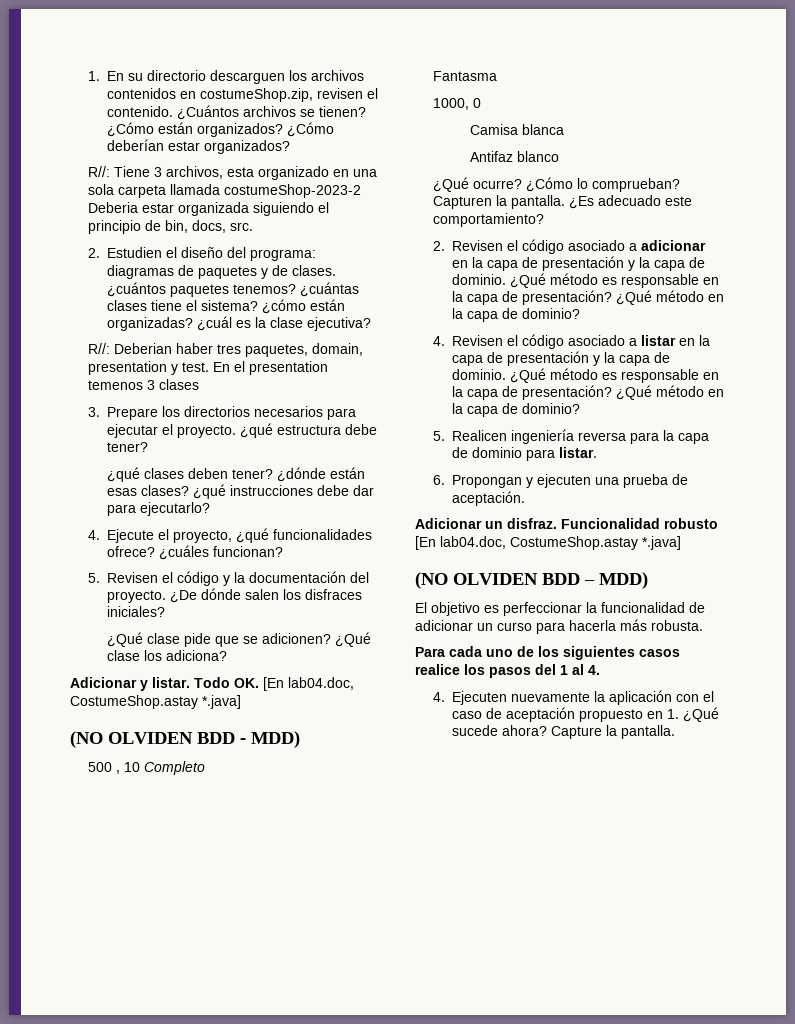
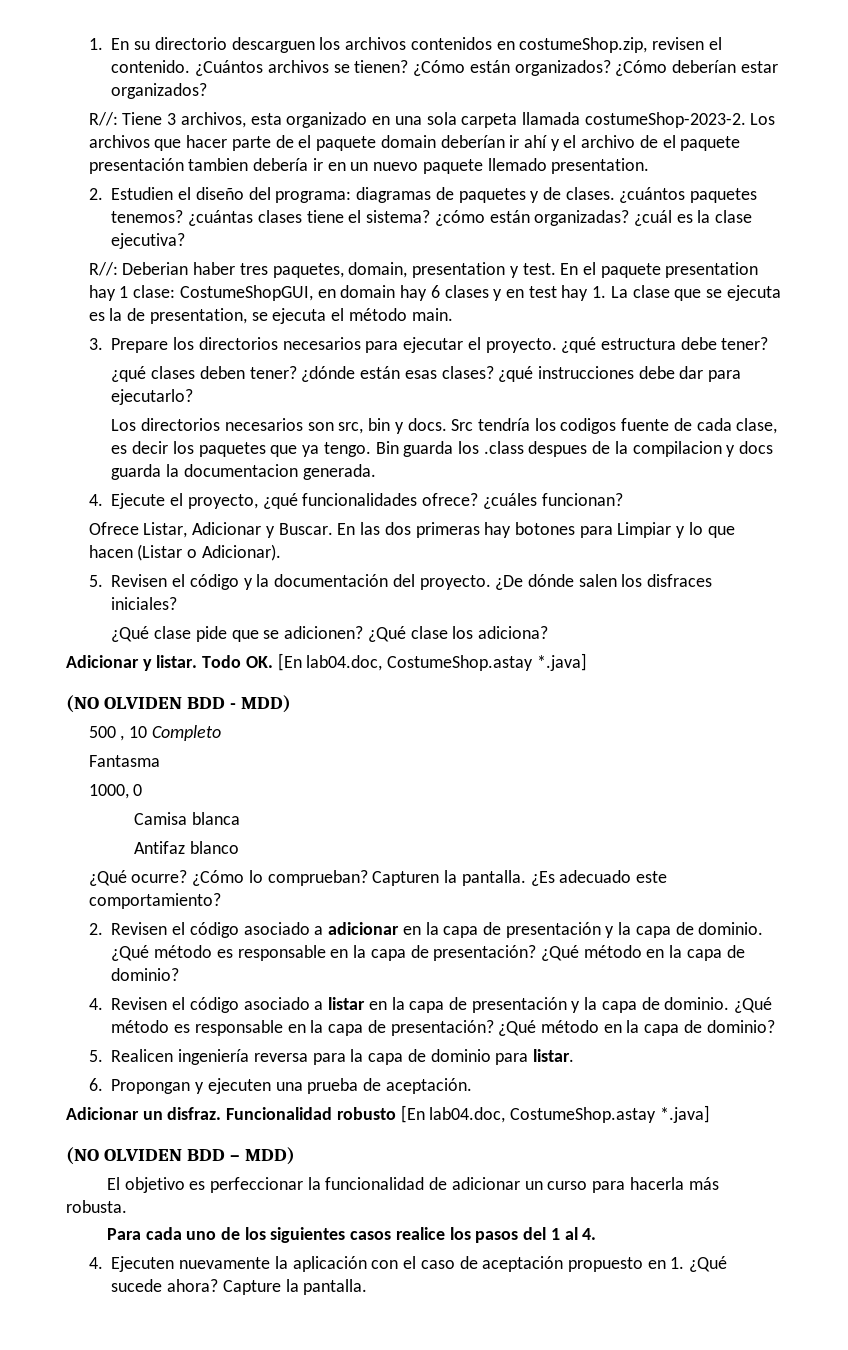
- R//: Tiene 3 archivos, esta organizado en una sola carpeta llamada costumeShop-2023-2 Deberia estar organizada siguiendo el principio de bin, docs, src.
+ R//: Tiene 3 archivos, esta organizado en una sola carpeta llamada costumeShop-2023-2. Los archivos que hacer parte de el paquete domain deberían ir ahí y el archivo de el paquete presentación tambien debería ir en un nuevo paquete llemado presentation.
- En el presentation temenos 3 clases
+ En el paquete presentation hay 1 clase: CostumeShopGUI, en domain hay 6 clases y en test hay 1. La clase que se ejecuta es la de presentation, se ejecuta el método main.
+ Los directorios necesarios son src, bin y docs. Src tendría los codigos fuente de cada clase, es decir los paquetes que ya tengo. Bin guarda los .class despues de la compilacion y docs guarda la documentacion generada.
+ Ofrece Listar, Adicionar y Buscar. En las dos primeras hay botones para Limpiar y lo que hacen (Listar o Adicionar).

